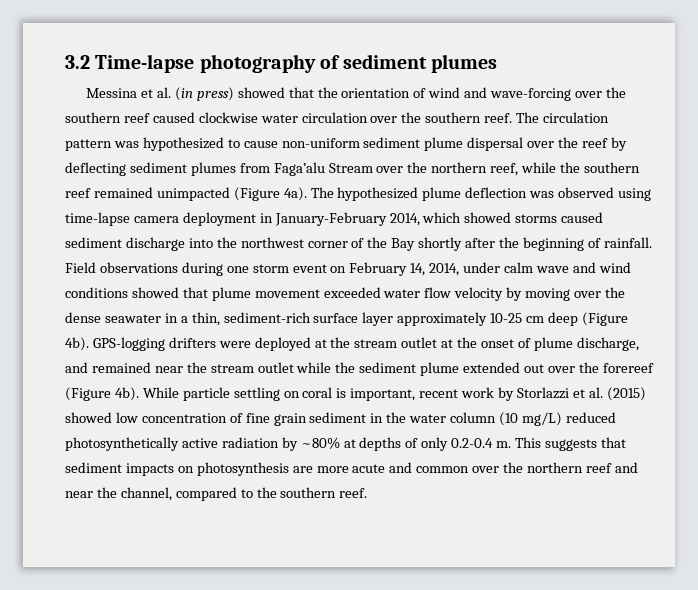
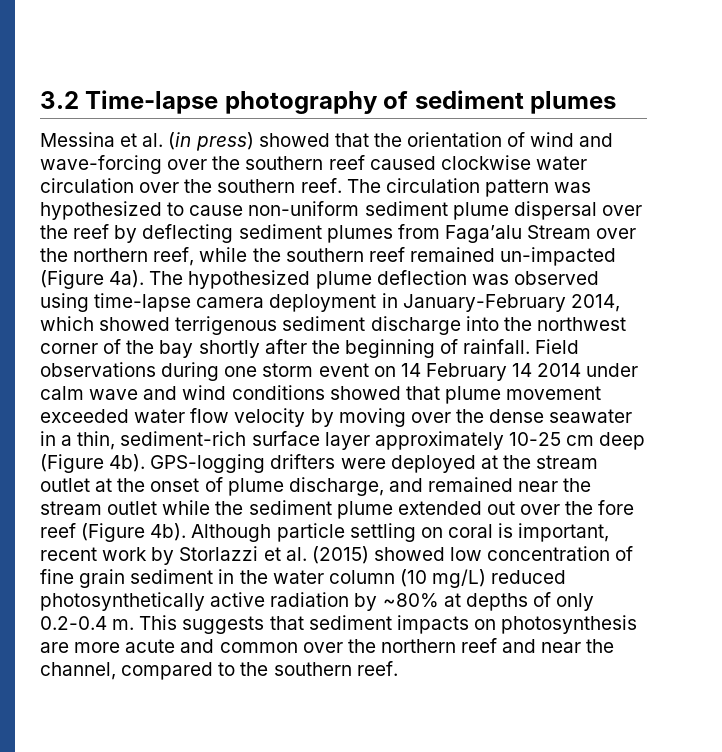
- The circulation pattern was hypothesized to cause non-uniform sediment plume dispersal over the reef by deflecting sediment plumes from Faga’alu Stream over the northern reef, while the southern reef remained unimpacted (Figure 4a).
+ The circulation pattern was hypothesized to cause non-uniform sediment plume dispersal over the reef by deflecting sediment plumes from Faga’alu Stream over the northern reef, while the southern reef remained un-impacted (Figure 4a).
- The hypothesized plume deflection was observed using time-lapse camera deployment in January-February 2014, which showed storms caused sediment discharge into the northwest corner of the Bay shortly after the beginning of rainfall.
+ The hypothesized plume deflection was observed using time-lapse camera deployment in January-February 2014, which showed terrigenous sediment discharge into the northwest corner of the bay shortly after the beginning of rainfall.
- Field observations during one storm event on February 14, 2014, under calm wave and wind conditions showed that plume movement exceeded water flow velocity by moving over the dense seawater in a thin, sediment-rich surface layer approximately 10-25 cm deep (Figure 4b).
+ Field observations during one storm event on 14 February 14 2014 under calm wave and wind conditions showed that plume movement exceeded water flow velocity by moving over the dense seawater in a thin, sediment-rich surface layer approximately 10-25 cm deep (Figure 4b).
- GPS-logging drifters were deployed at the stream outlet at the onset of plume discharge, and remained near the stream outlet while the sediment plume extended out over the forereef (Figure 4b). While particle settling on coral is important, recent work by Storlazzi et al. (2015) showed low concentration of fine grain sediment in the water column (10 mg/L) reduced photosynthetically active radiation by ~80% at depths of only 0.2-0.4 m.
+ GPS-logging drifters were deployed at the stream outlet at the onset of plume discharge, and remained near the stream outlet while the sediment plume extended out over the fore reef (Figure 4b). Although particle settling on coral is important, recent work by Storlazzi et al. (2015) showed low concentration of fine grain sediment in the water column (10 mg/L) reduced photosynthetically active radiation by ~80% at depths of only 0.2-0.4 m.

